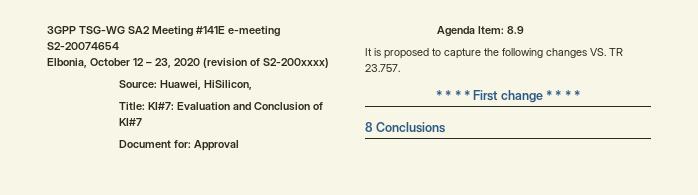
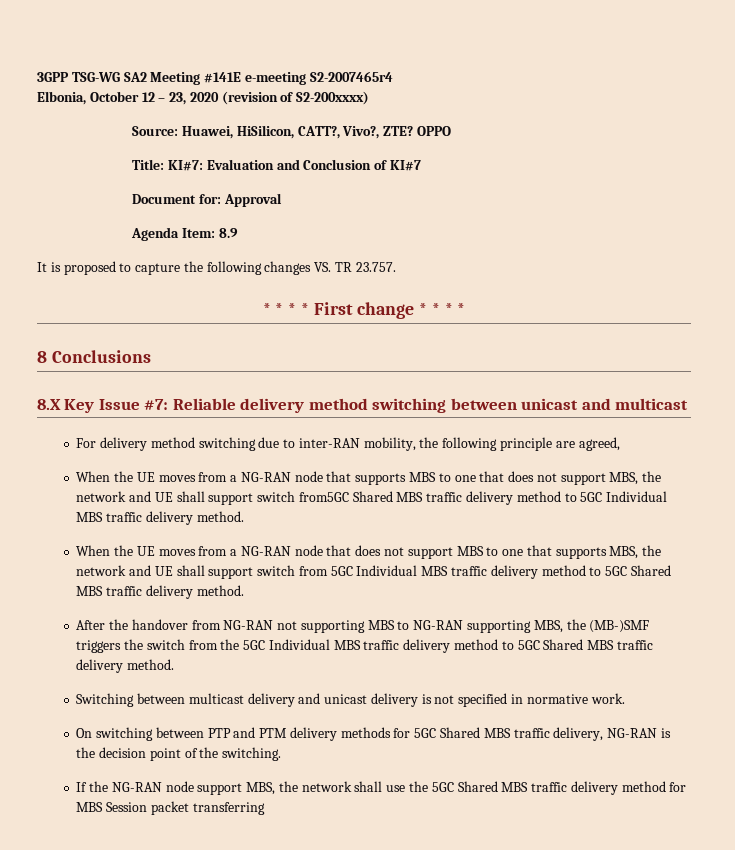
- 3GPP TSG-WG SA2 Meeting #141E e-meeting S2-20074654
+ 3GPP TSG-WG SA2 Meeting #141E e-meeting S2-2007465r4
- Source: Huawei, HiSilicon,
+ Source: Huawei, HiSilicon, CATT?, Vivo?, ZTE? OPPO
+ 8.X Key Issue #7: Reliable delivery method switching between unicast and multicast
+ For delivery method switching due to inter-RAN mobility, the following principle are agreed,
+ When the UE moves from a NG-RAN node that supports MBS to one that does not support MBS, the network and UE shall support switch from5GC Shared MBS traffic delivery method to 5GC Individual MBS traffic delivery method.
+ When the UE moves from a NG-RAN node that does not support MBS to one that supports MBS, the network and UE shall support switch from 5GC Individual MBS traffic delivery method to 5GC Shared MBS traffic delivery method.
+ After the handover from NG-RAN not supporting MBS to NG-RAN supporting MBS, the (MB-)SMF triggers the switch from the 5GC Individual MBS traffic delivery method to 5GC Shared MBS traffic delivery method.
+ Switching between multicast delivery and unicast delivery is not specified in normative work.
+ On switching between PTP and PTM delivery methods for 5GC Shared MBS traffic delivery, NG-RAN is the decision point of the switching.
+ If the NG-RAN node support MBS, the network shall use the 5GC Shared MBS traffic delivery method for MBS Session packet transferring

